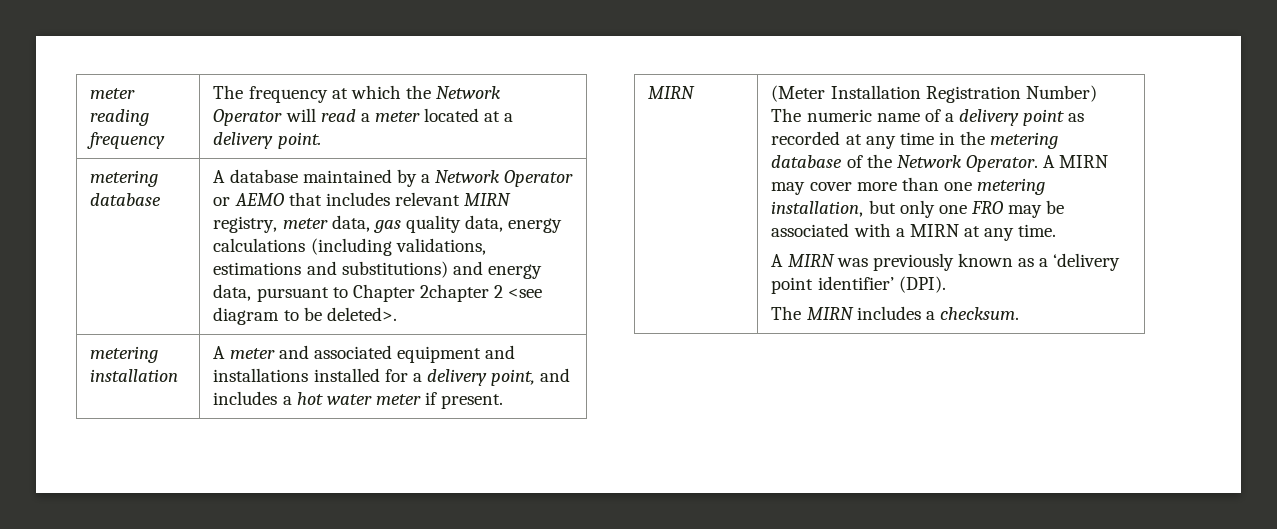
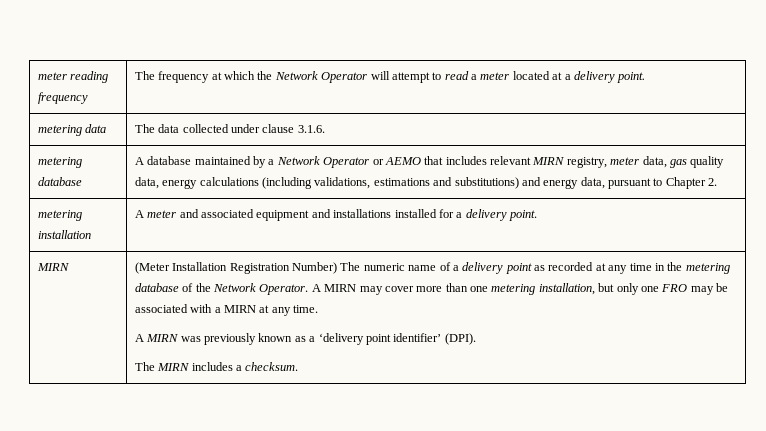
- meter reading frequency | The frequency at which the Network Operator will read a meter located at a delivery point.
+ meter reading frequency | The frequency at which the Network Operator will attempt to read a meter located at a delivery point.
+ metering data | The data collected under clause 3.1.6.
- A database maintained by a Network Operator or AEMO that includes relevant MIRN registry, meter data, gas quality data, energy calculations (including validations, estimations and substitutions) and energy data, pursuant to Chapter 2chapter 2 <see diagram to be deleted>.
+ A database maintained by a Network Operator or AEMO that includes relevant MIRN registry, meter data, gas quality data, energy calculations (including validations, estimations and substitutions) and energy data, pursuant to Chapter 2.
- metering installation | A meter and associated equipment and installations installed for a delivery point, and includes a hot water meter if present.
+ metering installation | A meter and associated equipment and installations installed for a delivery point.

